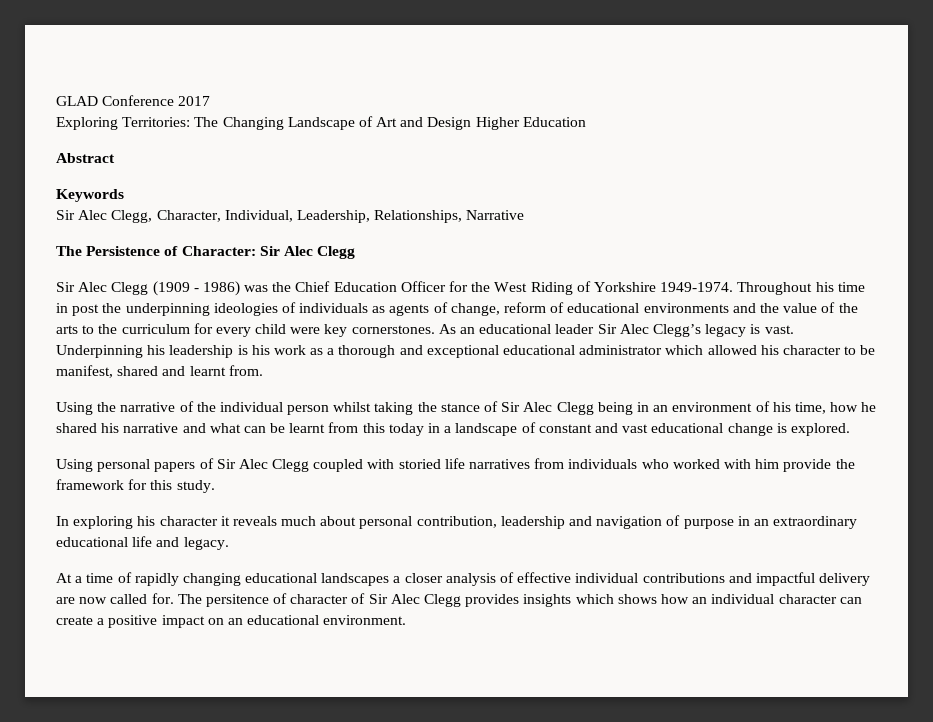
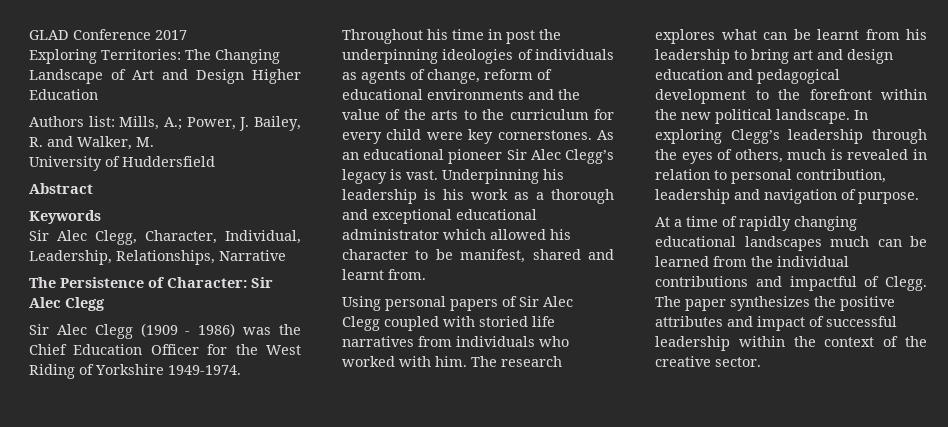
+ Authors list: Mills, A.; Power, J. Bailey, R. and Walker, M.
+ University of Huddersfield
- As an educational leader Sir Alec Clegg’s legacy is vast.
+ As an educational pioneer Sir Alec Clegg’s legacy is vast.
- Using the narrative of the individual person whilst taking the stance of Sir Alec Clegg being in an environment of his time, how he shared his narrative and what can be learnt from this today in a landscape of constant and vast educational change is explored.
- Using personal papers of Sir Alec Clegg coupled with storied life narratives from individuals who worked with him provide the framework for this study.
- In exploring his character it reveals much about personal contribution, leadership and navigation of purpose in an extraordinary educational life and legacy.
+ Using personal papers of Sir Alec Clegg coupled with storied life narratives from individuals who worked with him. The research explores what can be learnt from his leadership to bring art and design education and pedagogical development to the forefront within the new political landscape. In exploring Clegg’s leadership through the eyes of others, much is revealed in relation to personal contribution, leadership and navigation of purpose.
- At a time of rapidly changing educational landscapes a closer analysis of effective individual contributions and impactful delivery are now called for. The persitence of character of Sir Alec Clegg provides insights which shows how an individual character can create a positive impact on an educational environment.
+ At a time of rapidly changing educational landscapes much can be learned from the individual contributions and impactful of Clegg. The paper synthesizes the positive attributes and impact of successful leadership within the context of the creative sector.

